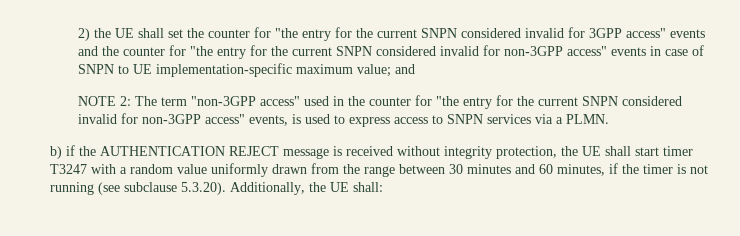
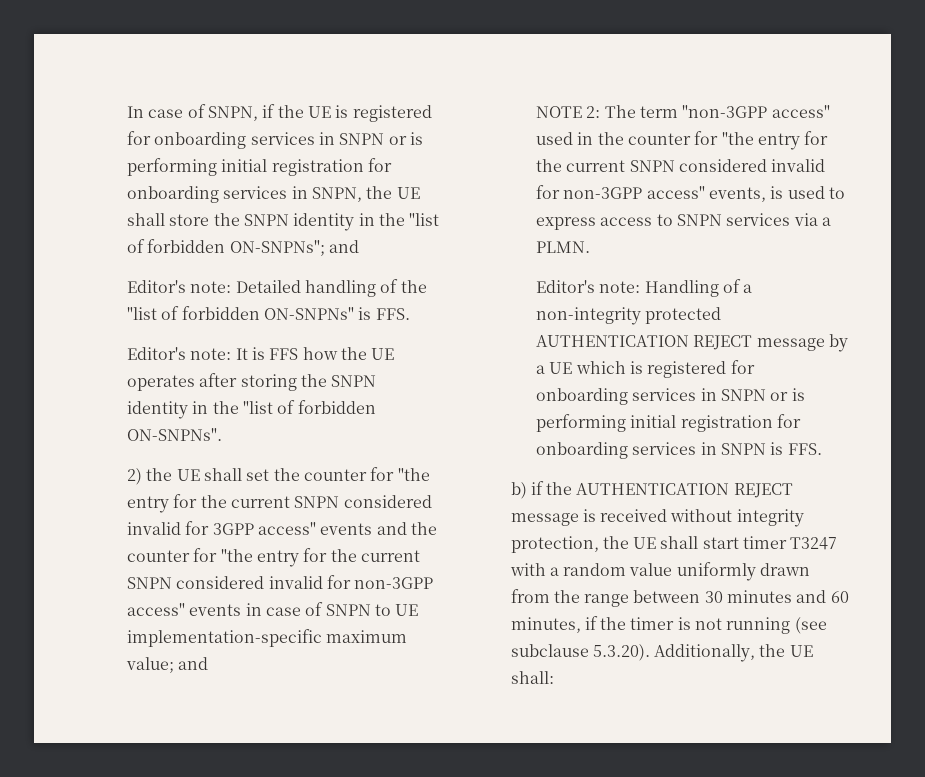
+ In case of SNPN, if the UE is registered for onboarding services in SNPN or is performing initial registration for onboarding services in SNPN, the UE shall store the SNPN identity in the "list of forbidden ON-SNPNs"; and
+ Editor's note: Detailed handling of the "list of forbidden ON-SNPNs" is FFS.
+ Editor's note: It is FFS how the UE operates after storing the SNPN identity in the "list of forbidden ON-SNPNs".
+ Editor's note: Handling of a non-integrity protected AUTHENTICATION REJECT message by a UE which is registered for onboarding services in SNPN or is performing initial registration for onboarding services in SNPN is FFS.

